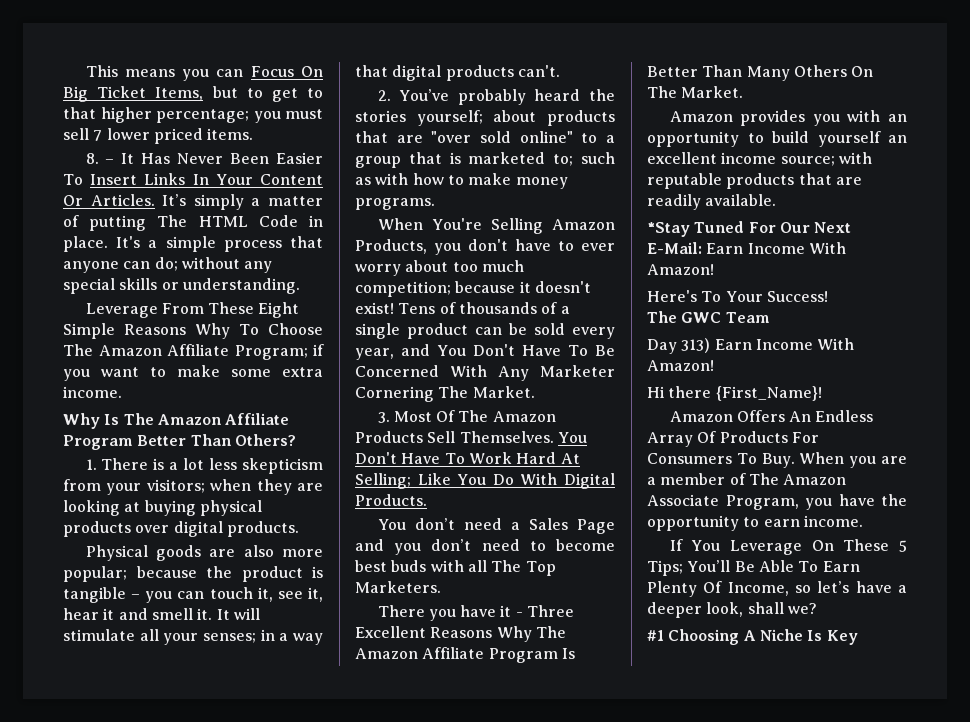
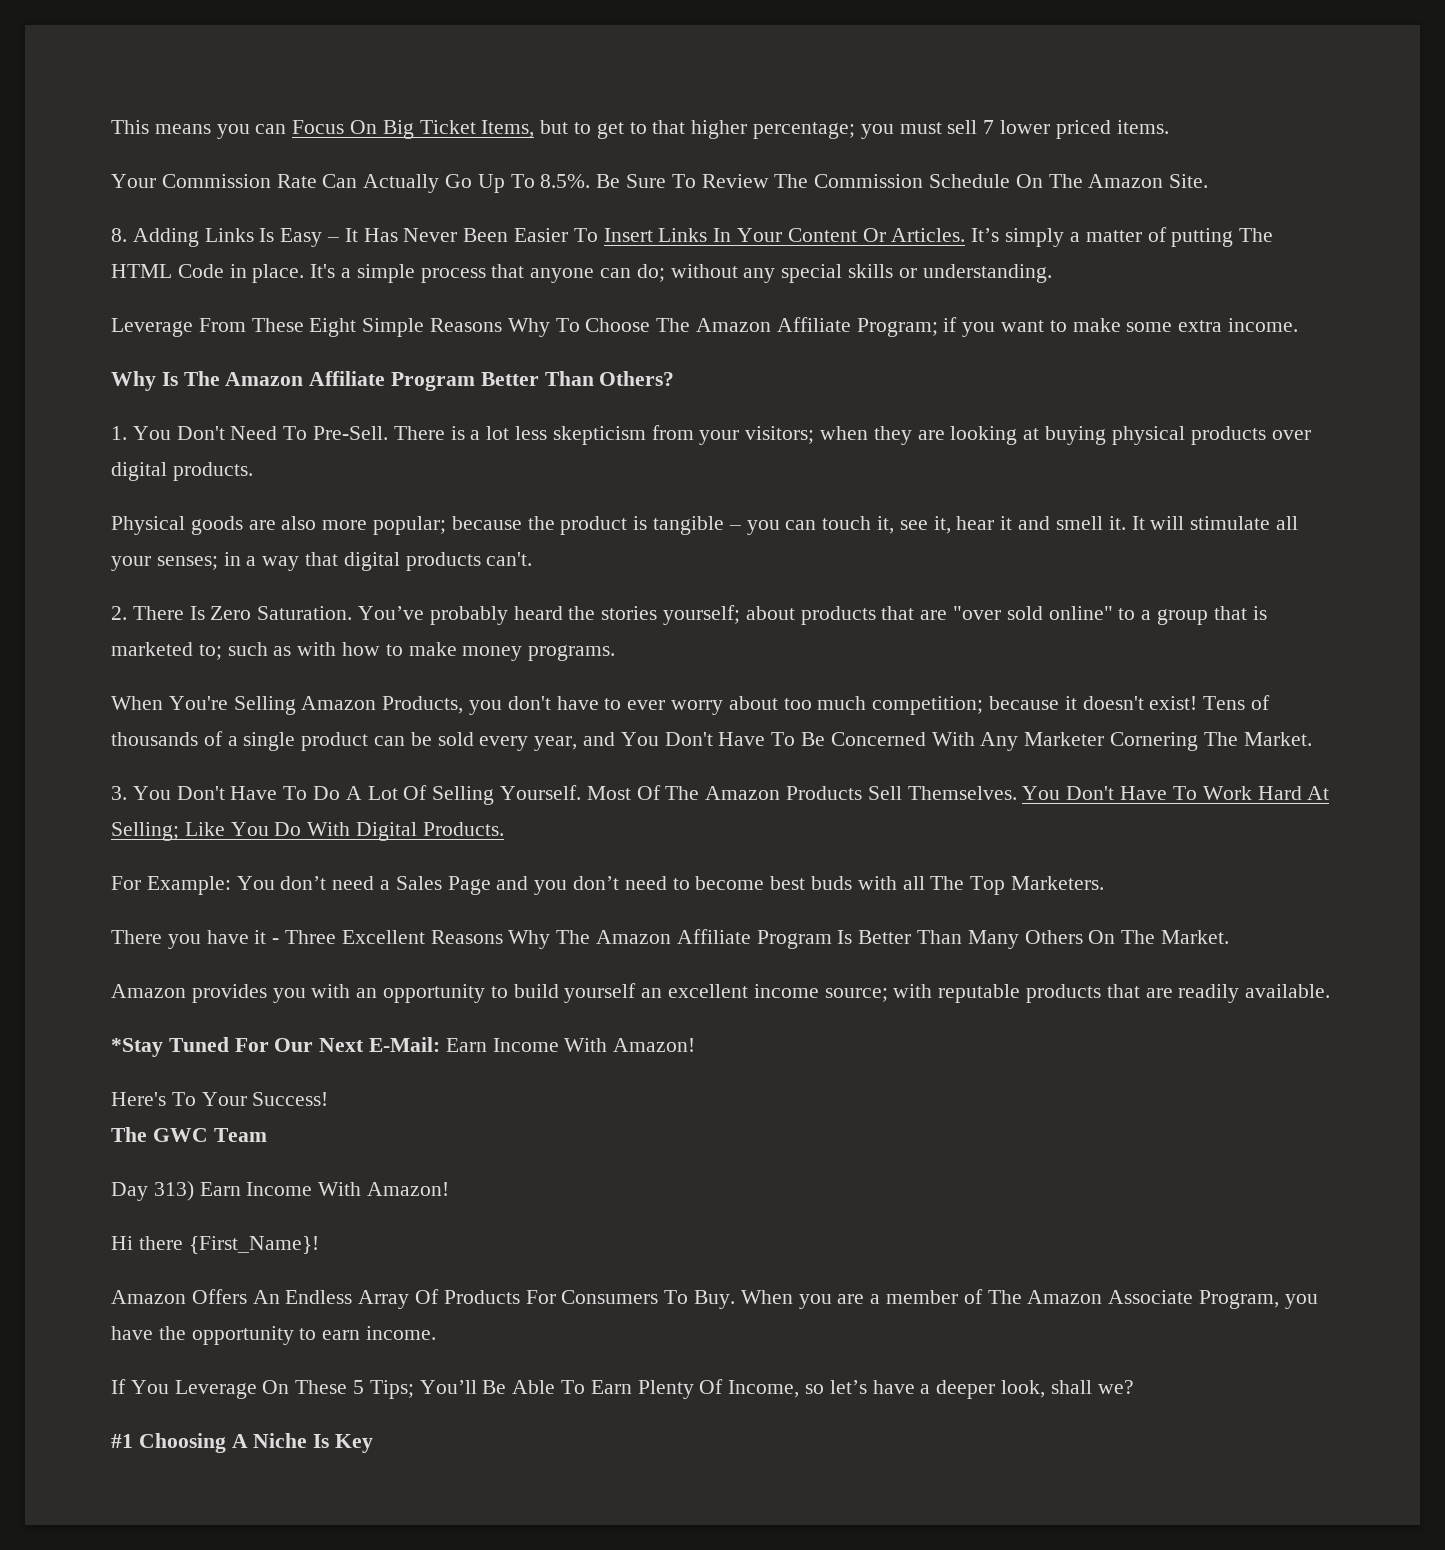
- 8. – It Has Never Been Easier To Insert Links In Your Content Or Articles.
+ Your Commission Rate Can Actually Go Up To 8.5%. Be Sure To Review The Commission Schedule On The Amazon Site.
+ 8. Adding Links Is Easy – It Has Never Been Easier To Insert Links In Your Content Or Articles.
- 1. There is a lot less skepticism from your visitors; when they are looking at buying physical products over digital products.
+ 1. You Don't Need To Pre-Sell. There is a lot less skepticism from your visitors; when they are looking at buying physical products over digital products.
- 2. You’ve probably heard the stories yourself; about products that are "over sold online" to a group that is marketed to; such as with how to make money programs.
+ 2. There Is Zero Saturation. You’ve probably heard the stories yourself; about products that are "over sold online" to a group that is marketed to; such as with how to make money programs.
- 3. Most Of The Amazon Products Sell Themselves.
+ 3. You Don't Have To Do A Lot Of Selling Yourself. Most Of The Amazon Products Sell Themselves.
- You don’t need a Sales Page and you don’t need to become best buds with all The Top Marketers.
+ For Example: You don’t need a Sales Page and you don’t need to become best buds with all The Top Marketers.

